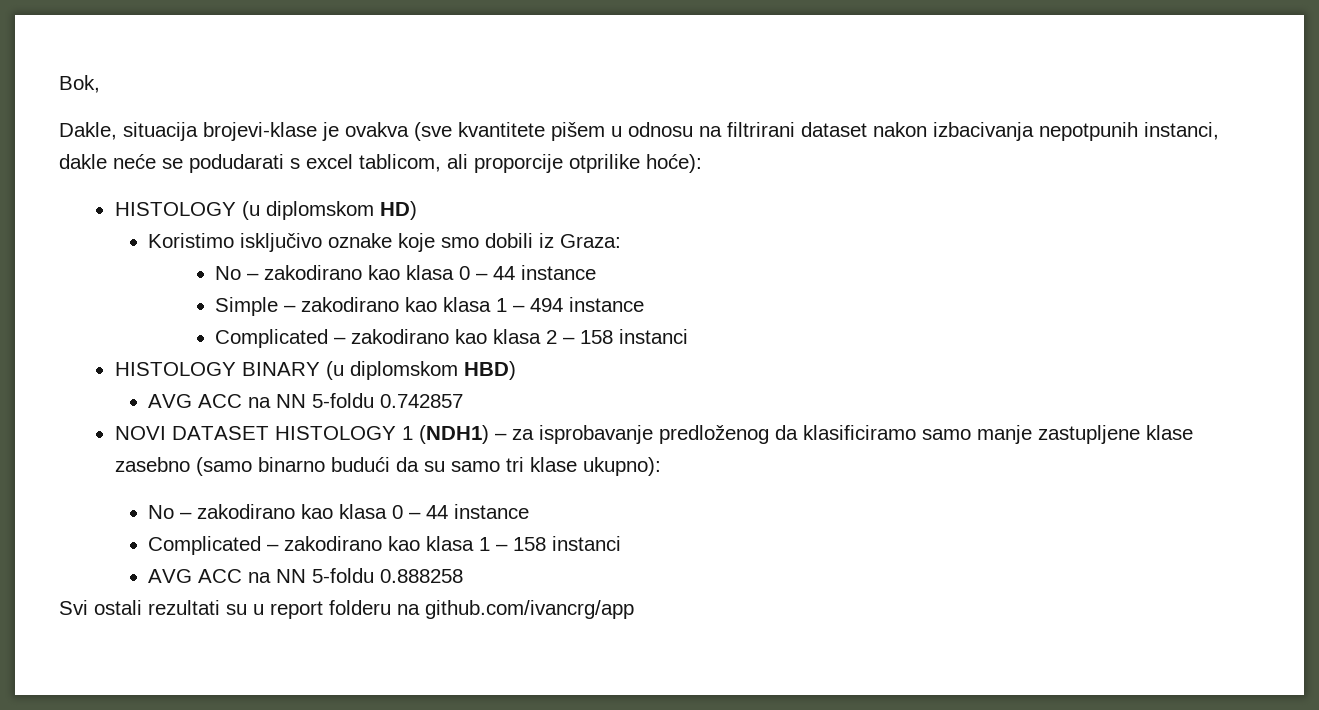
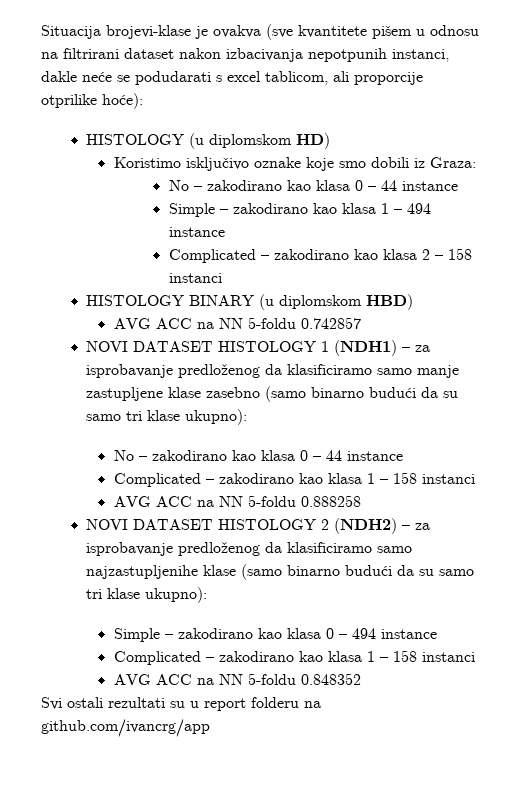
- Bok,
- Dakle, situacija brojevi-klase je ovakva (sve kvantitete pišem u odnosu na filtrirani dataset nakon izbacivanja nepotpunih instanci, dakle neće se podudarati s excel tablicom, ali proporcije otprilike hoće):
+ Situacija brojevi-klase je ovakva (sve kvantitete pišem u odnosu na filtrirani dataset nakon izbacivanja nepotpunih instanci, dakle neće se podudarati s excel tablicom, ali proporcije otprilike hoće):
+ NOVI DATASET HISTOLOGY 2 (NDH2) – za isprobavanje predloženog da klasificiramo samo najzastupljenihe klase (samo binarno budući da su samo tri klase ukupno):
+ Simple – zakodirano kao klasa 0 – 494 instance
+ Complicated – zakodirano kao klasa 1 – 158 instanci
+ AVG ACC na NN 5-foldu 0.848352

